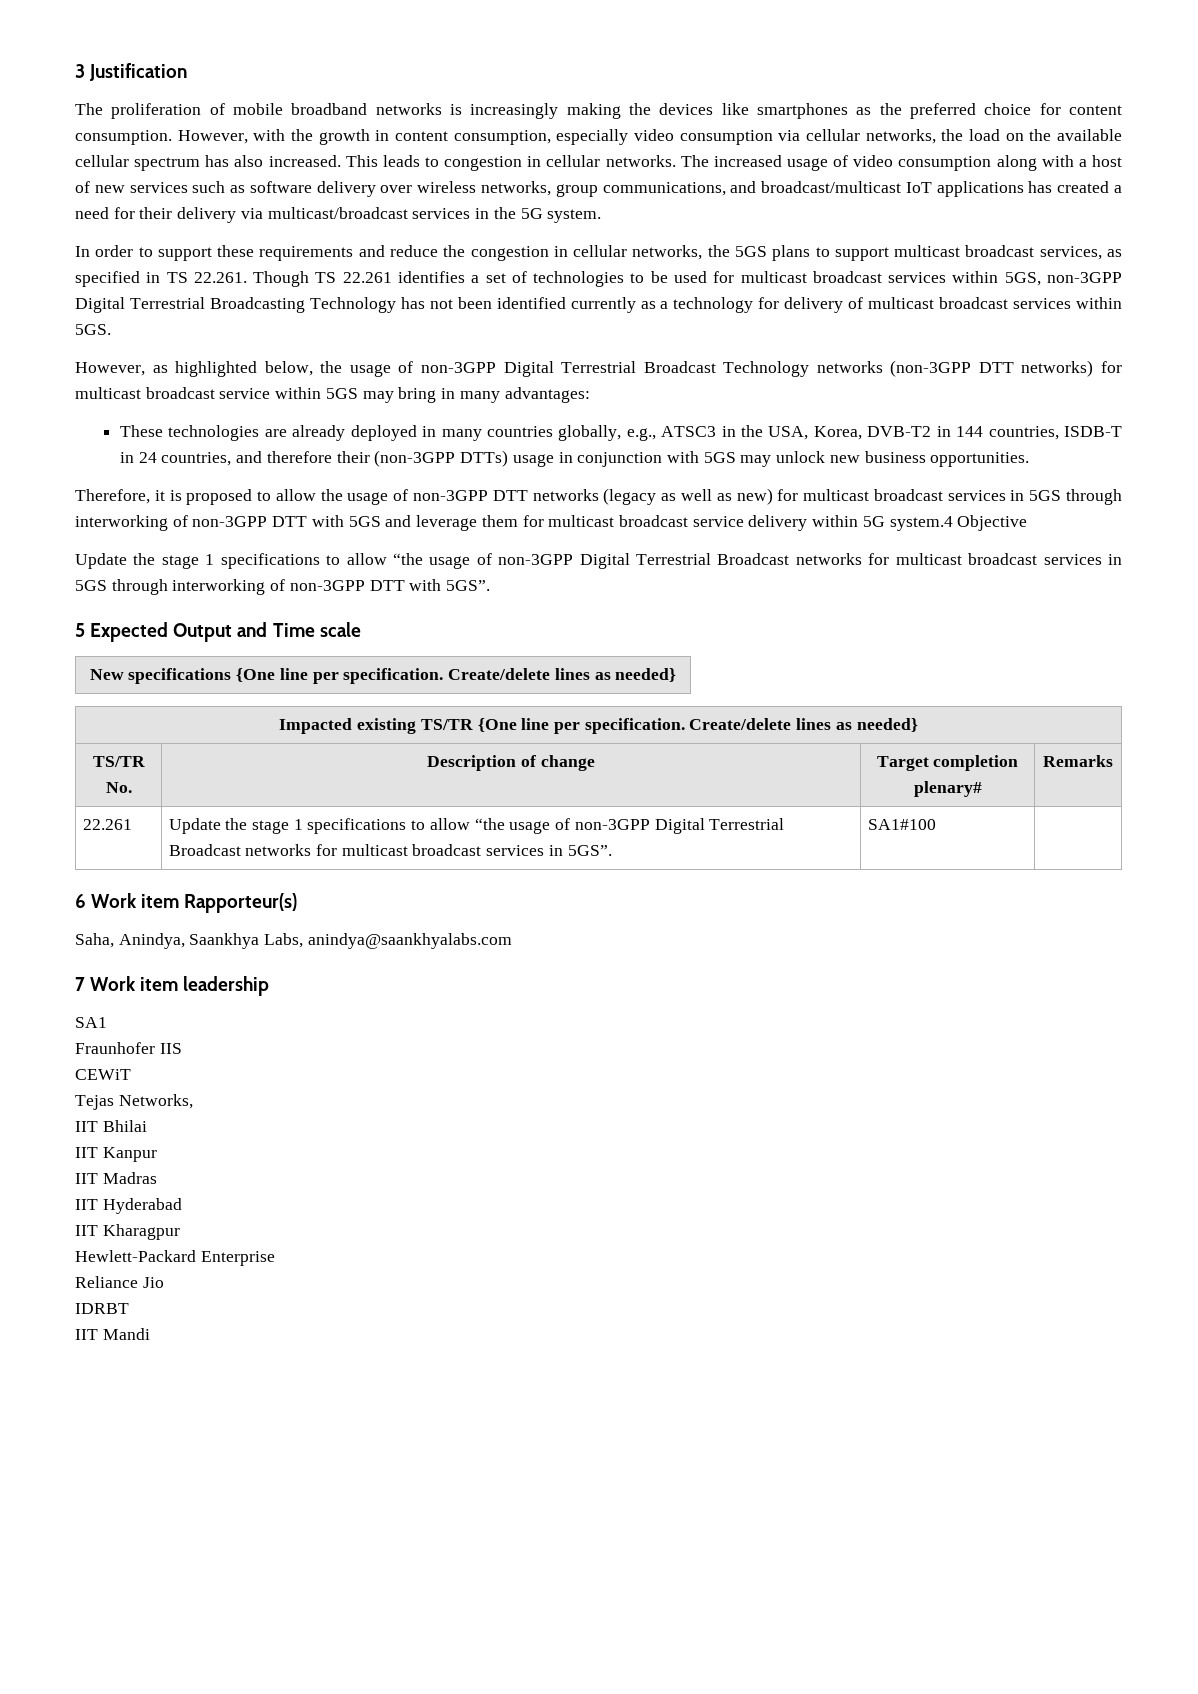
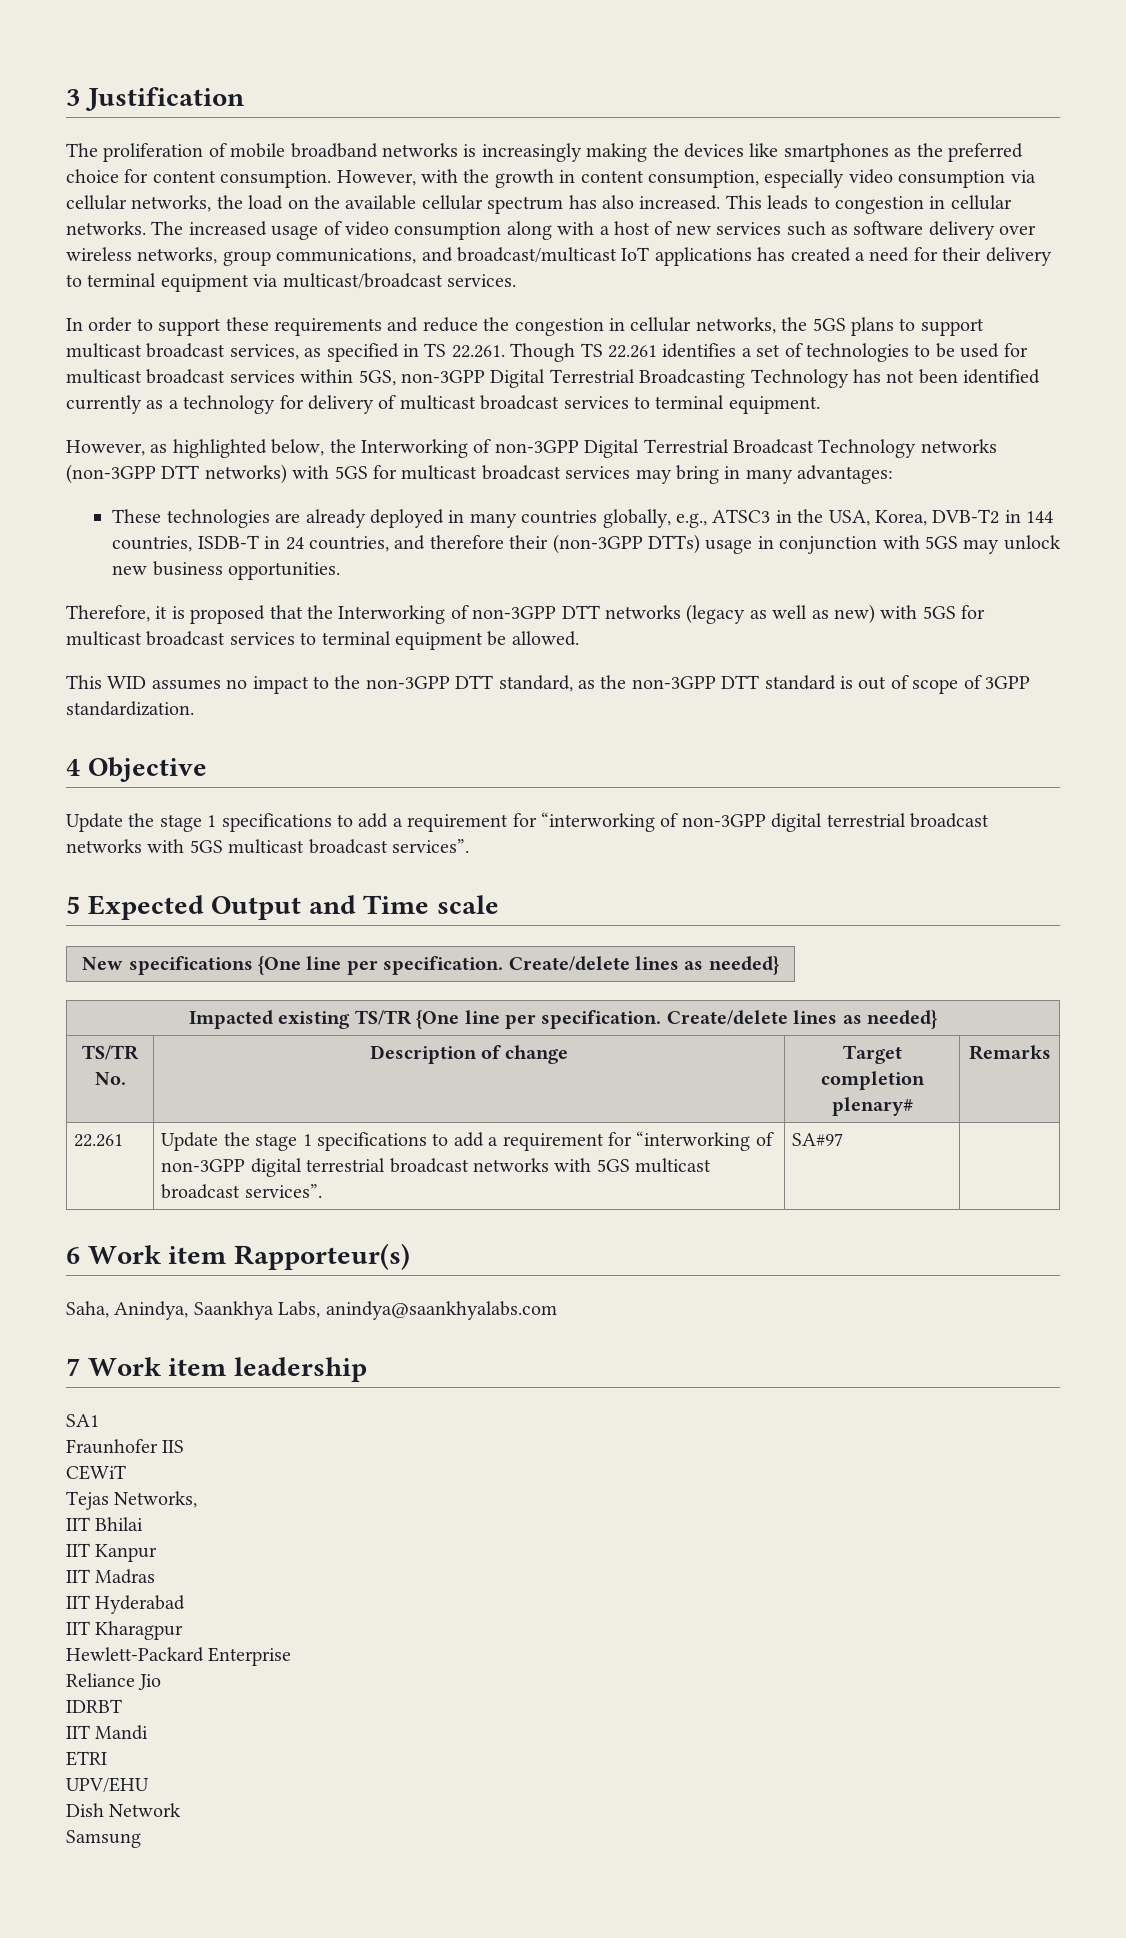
- The increased usage of video consumption along with a host of new services such as software delivery over wireless networks, group communications, and broadcast/multicast IoT applications has created a need for their delivery via multicast/broadcast services in the 5G system.
+ The increased usage of video consumption along with a host of new services such as software delivery over wireless networks, group communications, and broadcast/multicast IoT applications has created a need for their delivery to terminal equipment via multicast/broadcast services.
- In order to support these requirements and reduce the congestion in cellular networks, the 5GS plans to support multicast broadcast services, as specified in TS 22.261. Though TS 22.261 identifies a set of technologies to be used for multicast broadcast services within 5GS, non-3GPP Digital Terrestrial Broadcasting Technology has not been identified currently as a technology for delivery of multicast broadcast services within 5GS.
+ In order to support these requirements and reduce the congestion in cellular networks, the 5GS plans to support multicast broadcast services, as specified in TS 22.261. Though TS 22.261 identifies a set of technologies to be used for multicast broadcast services within 5GS, non-3GPP Digital Terrestrial Broadcasting Technology has not been identified currently as a technology for delivery of multicast broadcast services to terminal equipment.
- However, as highlighted below, the usage of non-3GPP Digital Terrestrial Broadcast Technology networks (non-3GPP DTT networks) for multicast broadcast service within 5GS may bring in many advantages:
+ However, as highlighted below, the Interworking of non-3GPP Digital Terrestrial Broadcast Technology networks (non-3GPP DTT networks) with 5GS for multicast broadcast services may bring in many advantages:
- Therefore, it is proposed to allow the usage of non-3GPP DTT networks (legacy as well as new) for multicast broadcast services in 5GS through interworking of non-3GPP DTT with 5GS and leverage them for multicast broadcast service delivery within 5G system.4 Objective
- Update the stage 1 specifications to allow “the usage of non-3GPP Digital Terrestrial Broadcast networks for multicast broadcast services in 5GS through interworking of non-3GPP DTT with 5GS”.
+ Therefore, it is proposed that the Interworking of non-3GPP DTT networks (legacy as well as new) with 5GS for multicast broadcast services to terminal equipment be allowed.
+ This WID assumes no impact to the non-3GPP DTT standard, as the non-3GPP DTT standard is out of scope of 3GPP standardization.
+ 4 Objective
+ Update the stage 1 specifications to add a requirement for “interworking of non-3GPP digital terrestrial broadcast networks with 5GS multicast broadcast services”.
- 22.261 | Update the stage 1 specifications to allow “the usage of non-3GPP Digital Terrestrial Broadcast networks for multicast broadcast services in 5GS”. | SA1#100 |
+ 22.261 | Update the stage 1 specifications to add a requirement for “interworking of non-3GPP digital terrestrial broadcast networks with 5GS multicast broadcast services”. | SA#97 |
+ ETRI
+ UPV/EHU
+ Dish Network
+ Samsung

